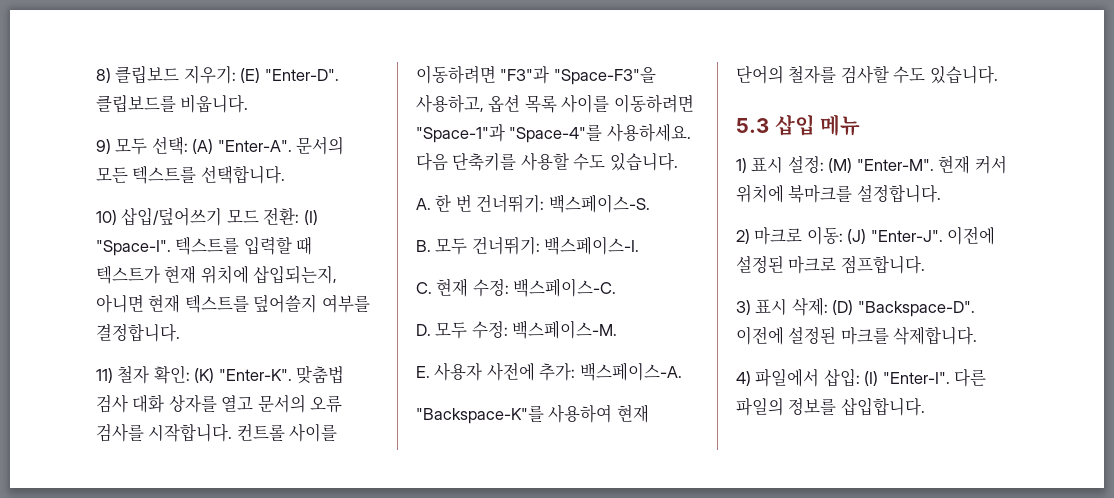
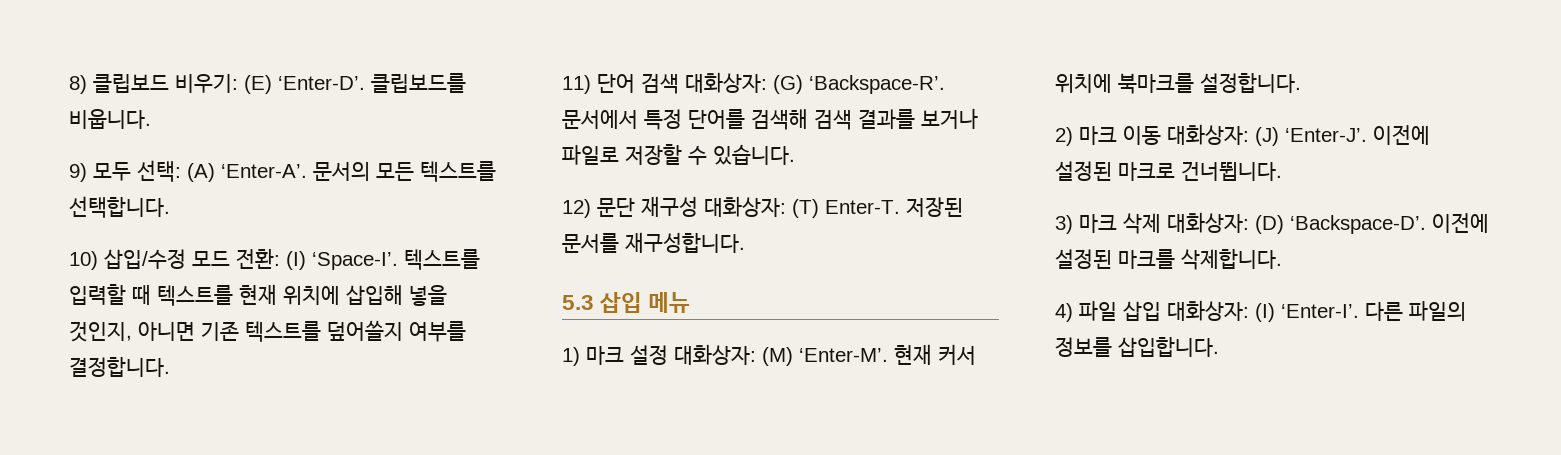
- 8) 클립보드 지우기: (E) "Enter-D".
+ 8) 클립보드 비우기: (E) ‘Enter-D’.
- 9) 모두 선택: (A) "Enter-A".
+ 9) 모두 선택: (A) ‘Enter-A’.
- 10) 삽입/덮어쓰기 모드 전환: (I) "Space-I".
+ 10) 삽입/수정 모드 전환: (I) ‘Space-I’.
- 텍스트를 입력할 때 텍스트가 현재 위치에 삽입되는지, 아니면 현재 텍스트를 덮어쓸지 여부를 결정합니다.
+ 텍스트를 입력할 때 텍스트를 현재 위치에 삽입해 넣을 것인지, 아니면 기존 텍스트를 덮어쓸지 여부를 결정합니다.
- 11) 철자 확인: (K) "Enter-K". 맞춤법 검사 대화 상자를 열고 문서의 오류 검사를 시작합니다. 컨트롤 사이를 이동하려면 "F3"과 "Space-F3"을 사용하고, 옵션 목록 사이를 이동하려면 "Space-1"과 "Space-4"를 사용하세요. 다음 단축키를 사용할 수도 있습니다.
- A. 한 번 건너뛰기: 백스페이스-S.
- B. 모두 건너뛰기: 백스페이스-I.
- C. 현재 수정: 백스페이스-C.
- D. 모두 수정: 백스페이스-M.
- E. 사용자 사전에 추가: 백스페이스-A.
- "Backspace-K"를 사용하여 현재 단어의 철자를 검사할 수도 있습니다.
+ 11) 단어 검색 대화상자: (G) ‘Backspace-R’. 문서에서 특정 단어를 검색해 검색 결과를 보거나 파일로 저장할 수 있습니다.
+ 12) 문단 재구성 대화상자: (T) Enter-T. 저장된 문서를 재구성합니다.
- 1) 표시 설정: (M) "Enter-M".
+ 1) 마크 설정 대화상자: (M) ‘Enter-M’.
- 2) 마크로 이동: (J) "Enter-J".
+ 2) 마크 이동 대화상자: (J) ‘Enter-J’.
- 이전에 설정된 마크로 점프합니다.
+ 이전에 설정된 마크로 건너뜁니다.
- 3) 표시 삭제: (D) "Backspace-D".
+ 3) 마크 삭제 대화상자: (D) ‘Backspace-D’.
- 4) 파일에서 삽입: (I) "Enter-I".
+ 4) 파일 삽입 대화상자: (I) ‘Enter-I’.

